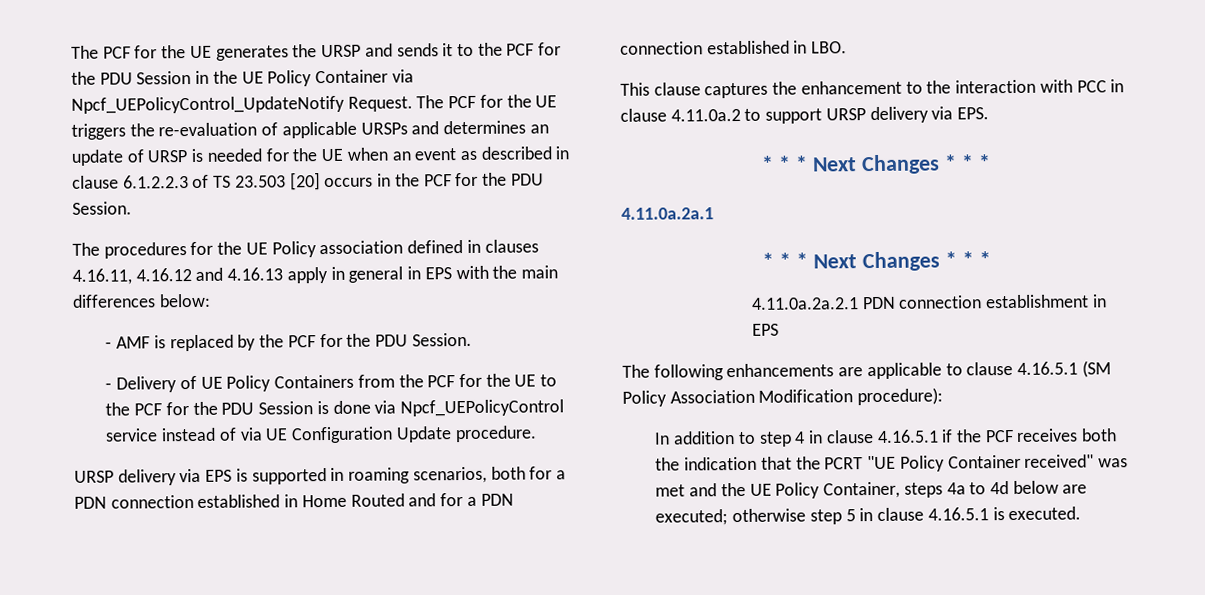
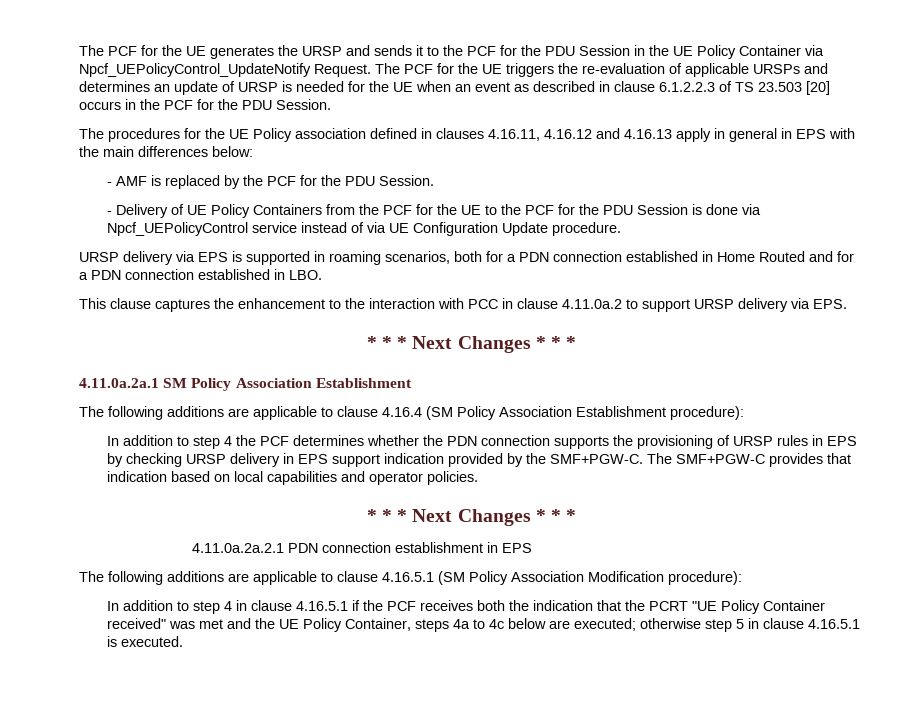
- 4.11.0a.2a.1
+ 4.11.0a.2a.1 SM Policy Association Establishment
+ The following additions are applicable to clause 4.16.4 (SM Policy Association Establishment procedure):
+ In addition to step 4 the PCF determines whether the PDN connection supports the provisioning of URSP rules in EPS by checking URSP delivery in EPS support indication provided by the SMF+PGW-C. The SMF+PGW-C provides that indication based on local capabilities and operator policies.
- The following enhancements are applicable to clause 4.16.5.1 (SM Policy Association Modification procedure):
+ The following additions are applicable to clause 4.16.5.1 (SM Policy Association Modification procedure):
- In addition to step 4 in clause 4.16.5.1 if the PCF receives both the indication that the PCRT "UE Policy Container received" was met and the UE Policy Container, steps 4a to 4d below are executed; otherwise step 5 in clause 4.16.5.1 is executed.
+ In addition to step 4 in clause 4.16.5.1 if the PCF receives both the indication that the PCRT "UE Policy Container received" was met and the UE Policy Container, steps 4a to 4c below are executed; otherwise step 5 in clause 4.16.5.1 is executed.

